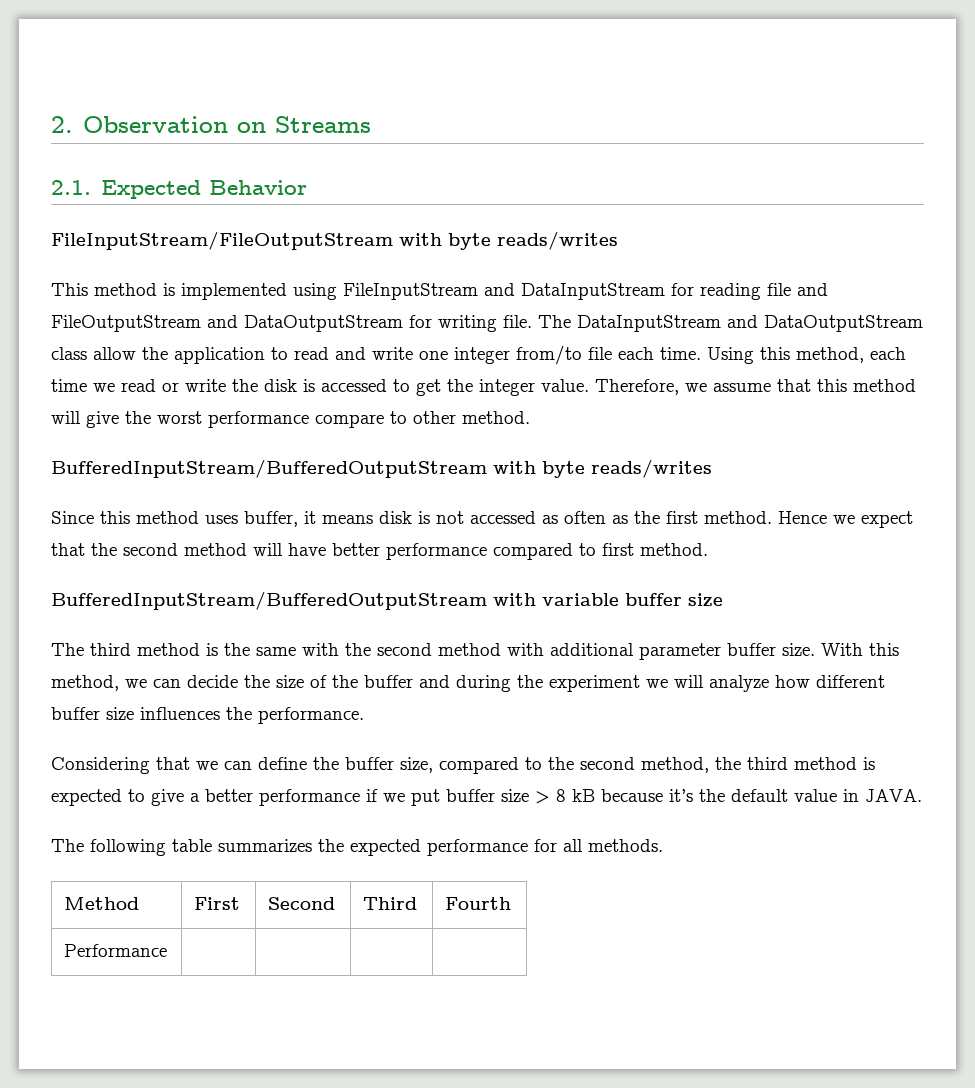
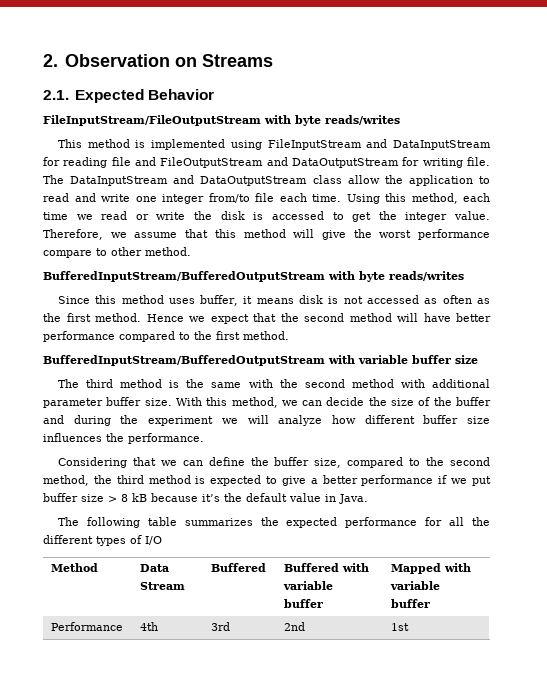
- Hence we expect that the second method will have better performance compared to first method.
+ Hence we expect that the second method will have better performance compared to the first method.
- Considering that we can define the buffer size, compared to the second method, the third method is expected to give a better performance if we put buffer size > 8 kB because it’s the default value in JAVA.
+ Considering that we can define the buffer size, compared to the second method, the third method is expected to give a better performance if we put buffer size > 8 kB because it’s the default value in Java.
- The following table summarizes the expected performance for all methods.
- Method | First | Second | Third | Fourth
- Performance | | | |
+ The following table summarizes the expected performance for all the different types of I/O
+ Method | Data Stream | Buffered | Buffered with variable buffer | Mapped with variable buffer
+ Performance | 4th | 3rd | 2nd | 1st

